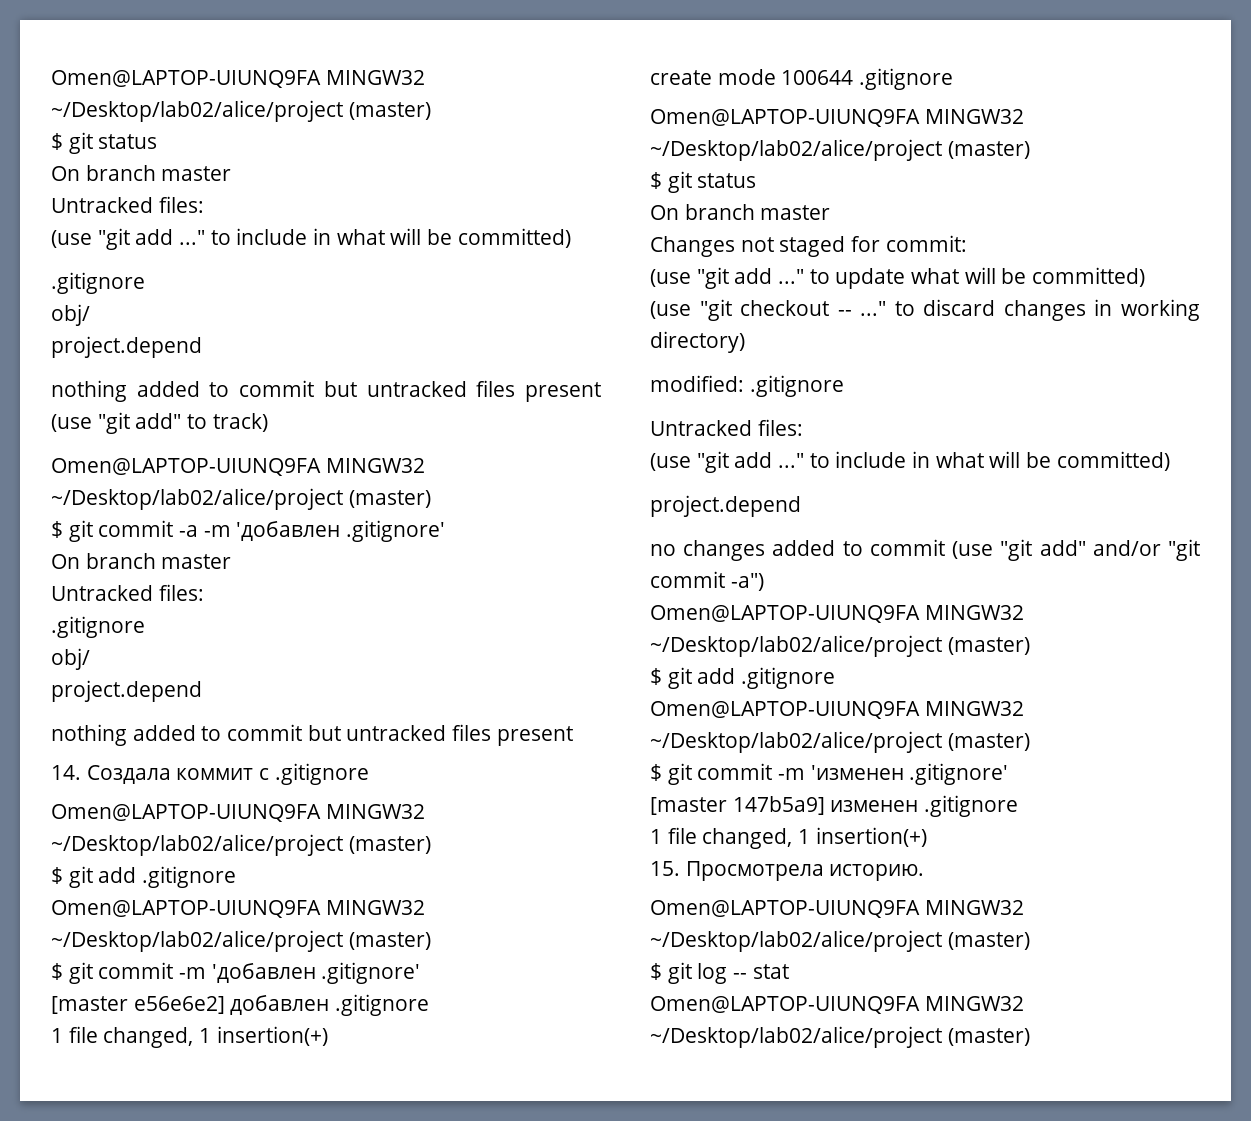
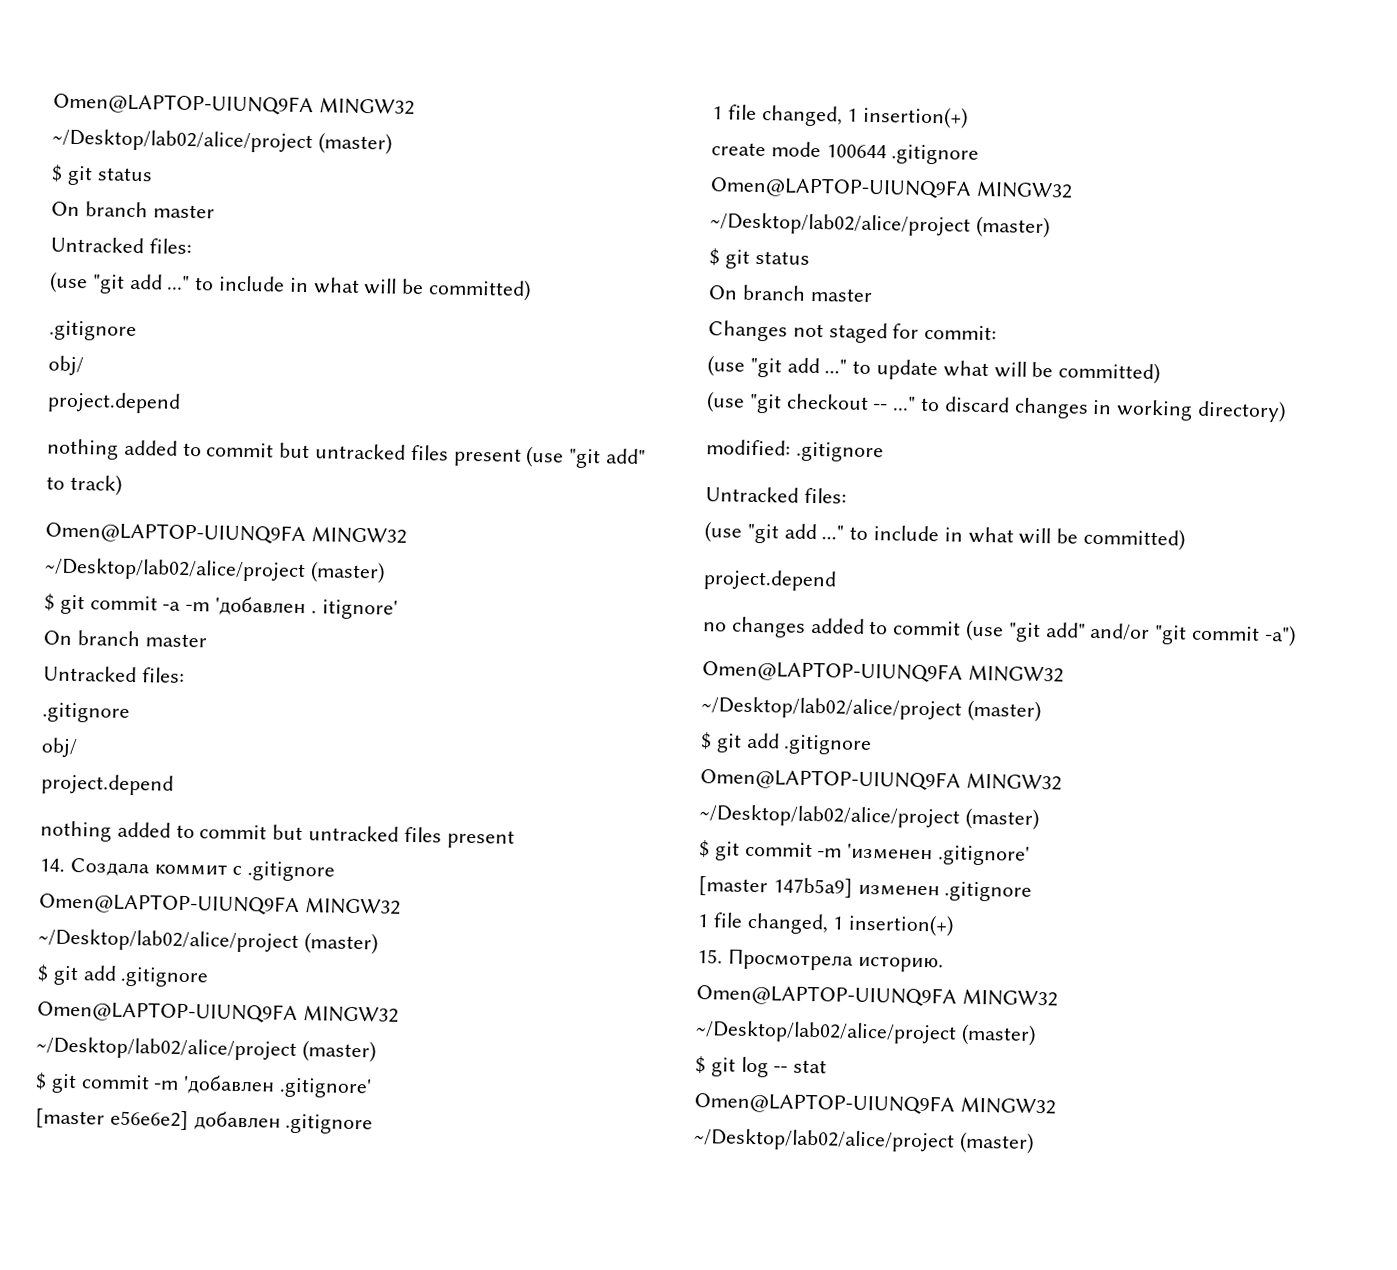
- $ git commit -a -m 'добавлен .gitignore'
+ $ git commit -a -m 'добавлен . itignore'

